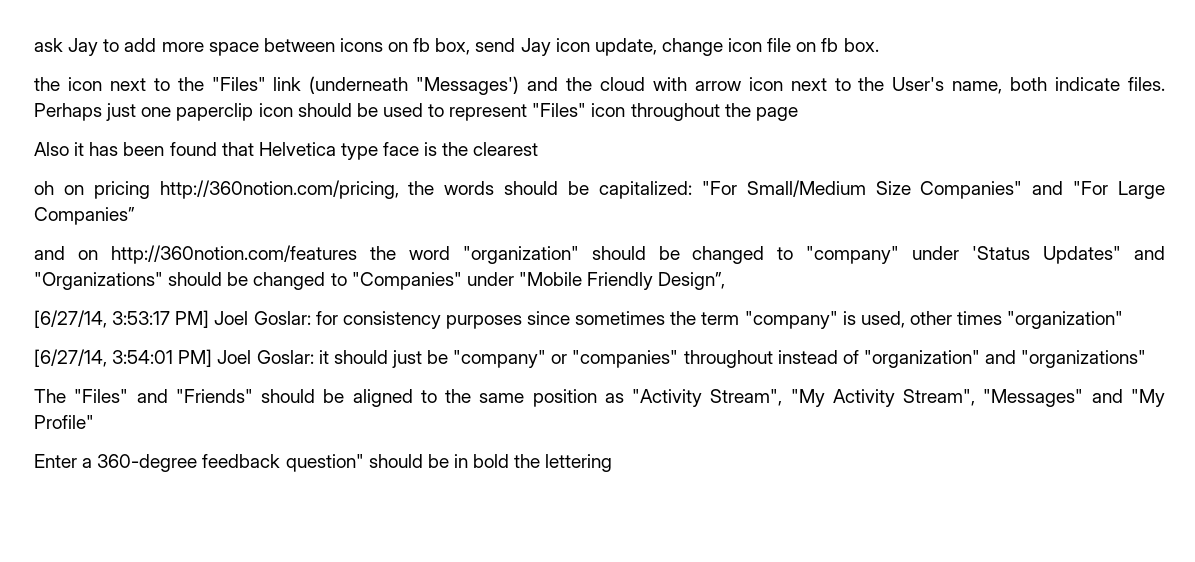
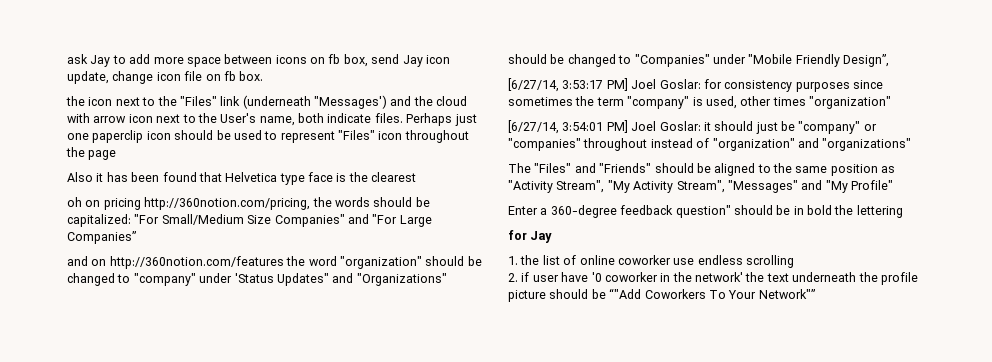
+ for Jay
+ 1. the list of online coworker use endless scrolling
+ 2. if user have '0 coworker in the network' the text underneath the profile picture should be “"Add Coworkers To Your Network"”

